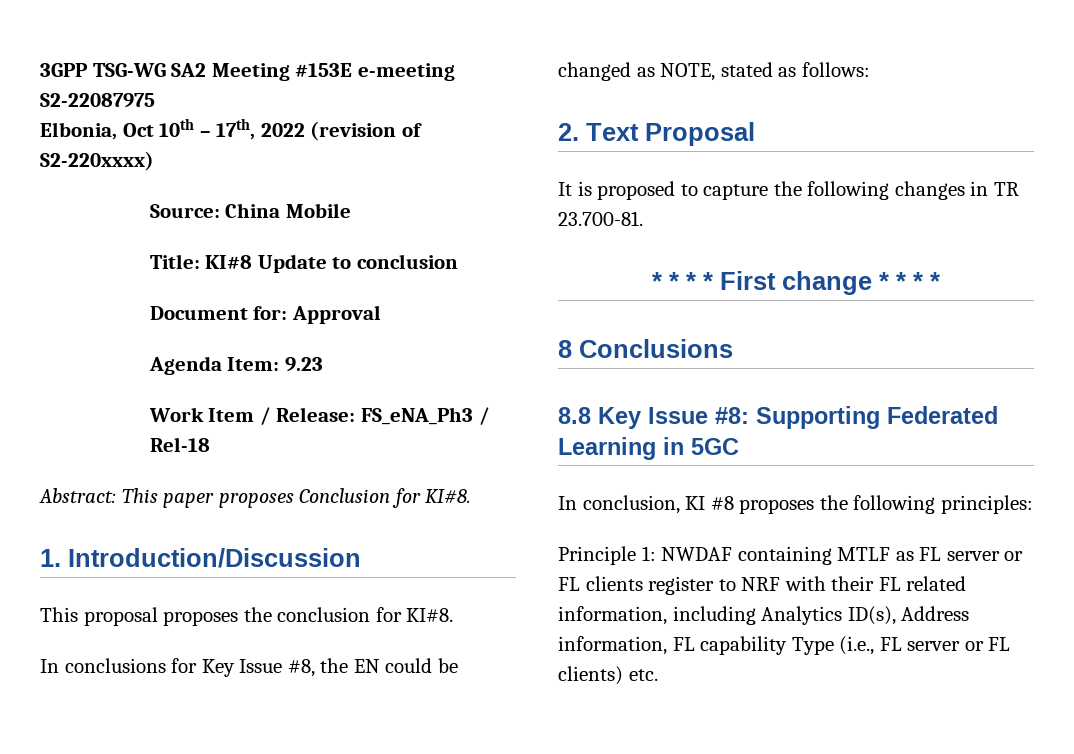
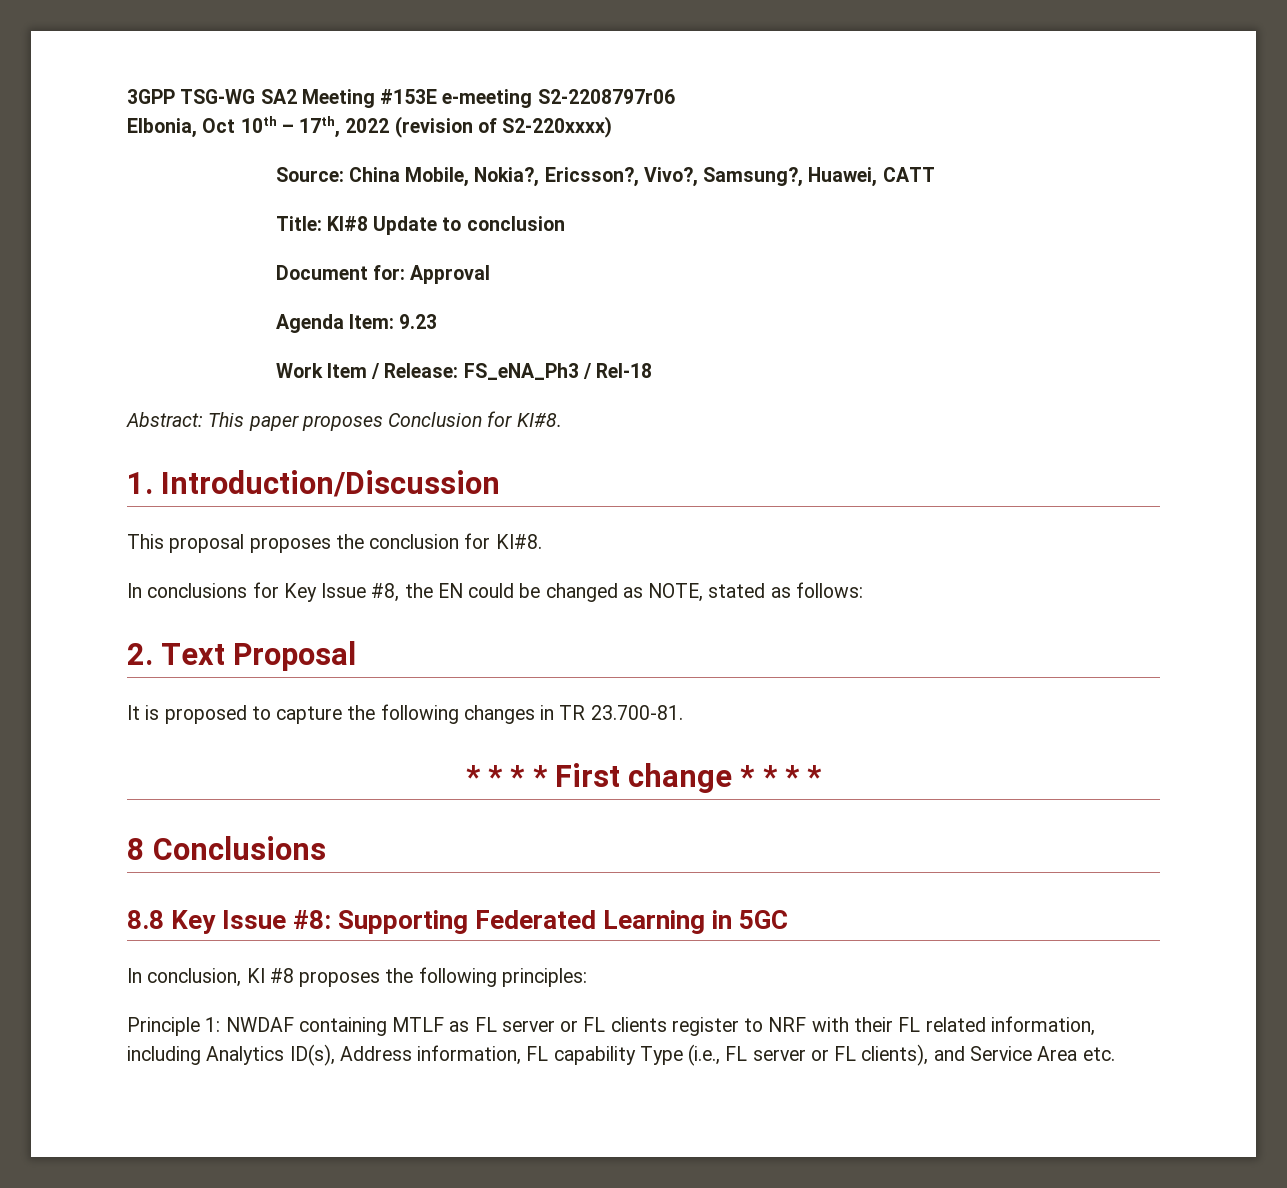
- 3GPP TSG-WG SA2 Meeting #153E e-meeting S2-22087975
+ 3GPP TSG-WG SA2 Meeting #153E e-meeting S2-2208797r06
- Source: China Mobile
+ Source: China Mobile, Nokia?, Ericsson?, Vivo?, Samsung?, Huawei, CATT
- Principle 1: NWDAF containing MTLF as FL server or FL clients register to NRF with their FL related information, including Analytics ID(s), Address information, FL capability Type (i.e., FL server or FL clients) etc.
+ Principle 1: NWDAF containing MTLF as FL server or FL clients register to NRF with their FL related information, including Analytics ID(s), Address information, FL capability Type (i.e., FL server or FL clients), and Service Area etc.

